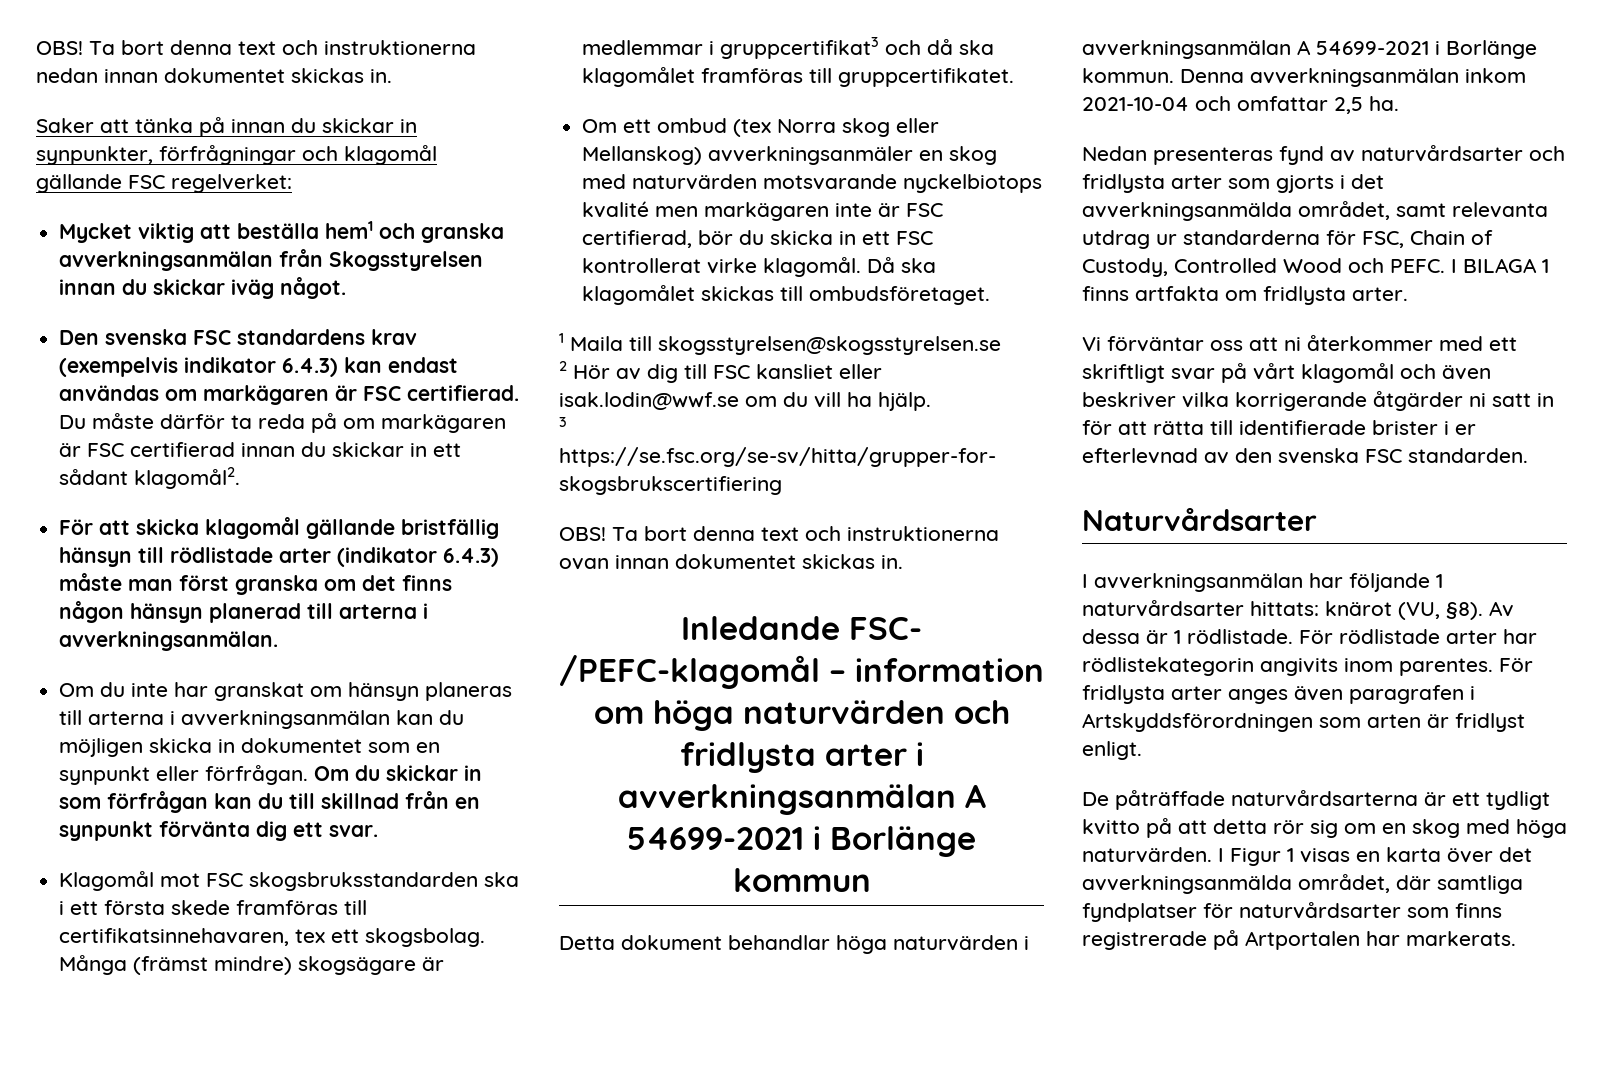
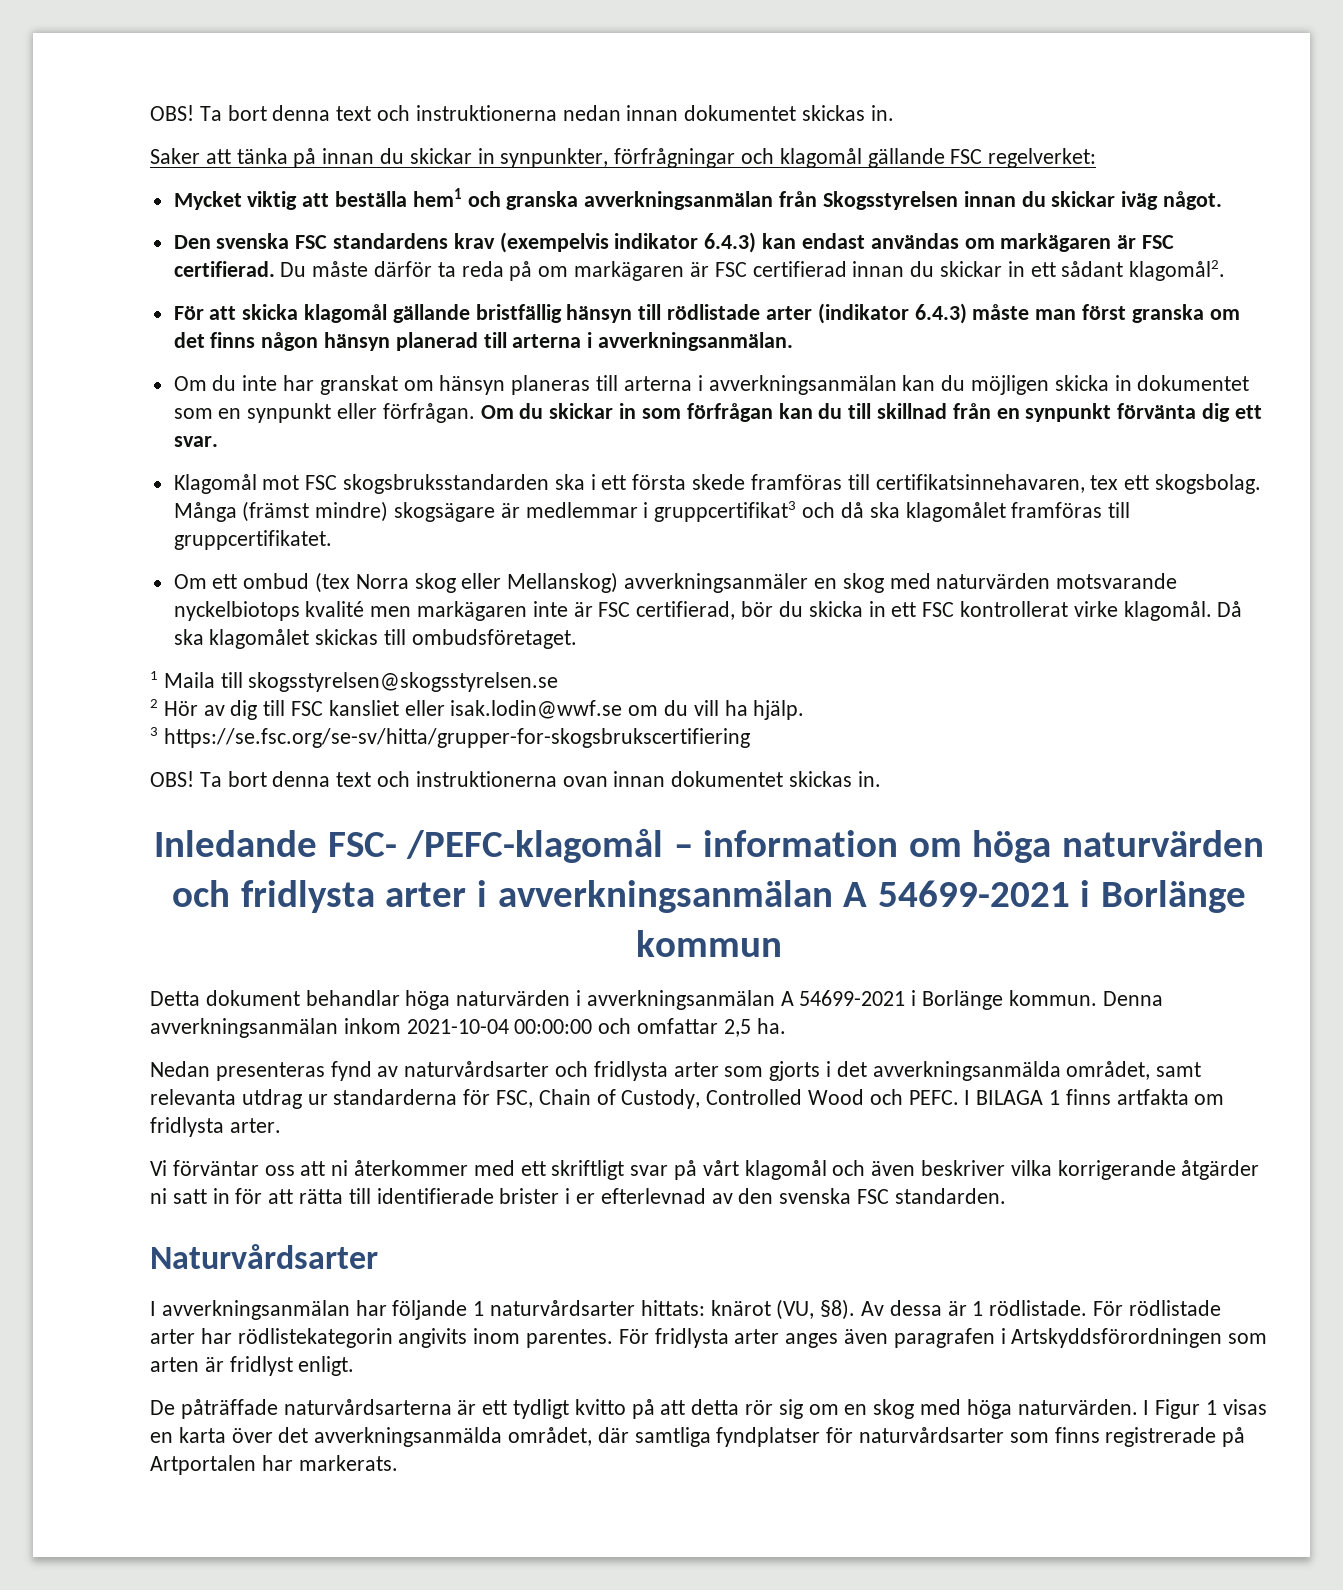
- Denna avverkningsanmälan inkom 2021-10-04 och omfattar 2,5 ha.
+ Denna avverkningsanmälan inkom 2021-10-04 00:00:00 och omfattar 2,5 ha.

